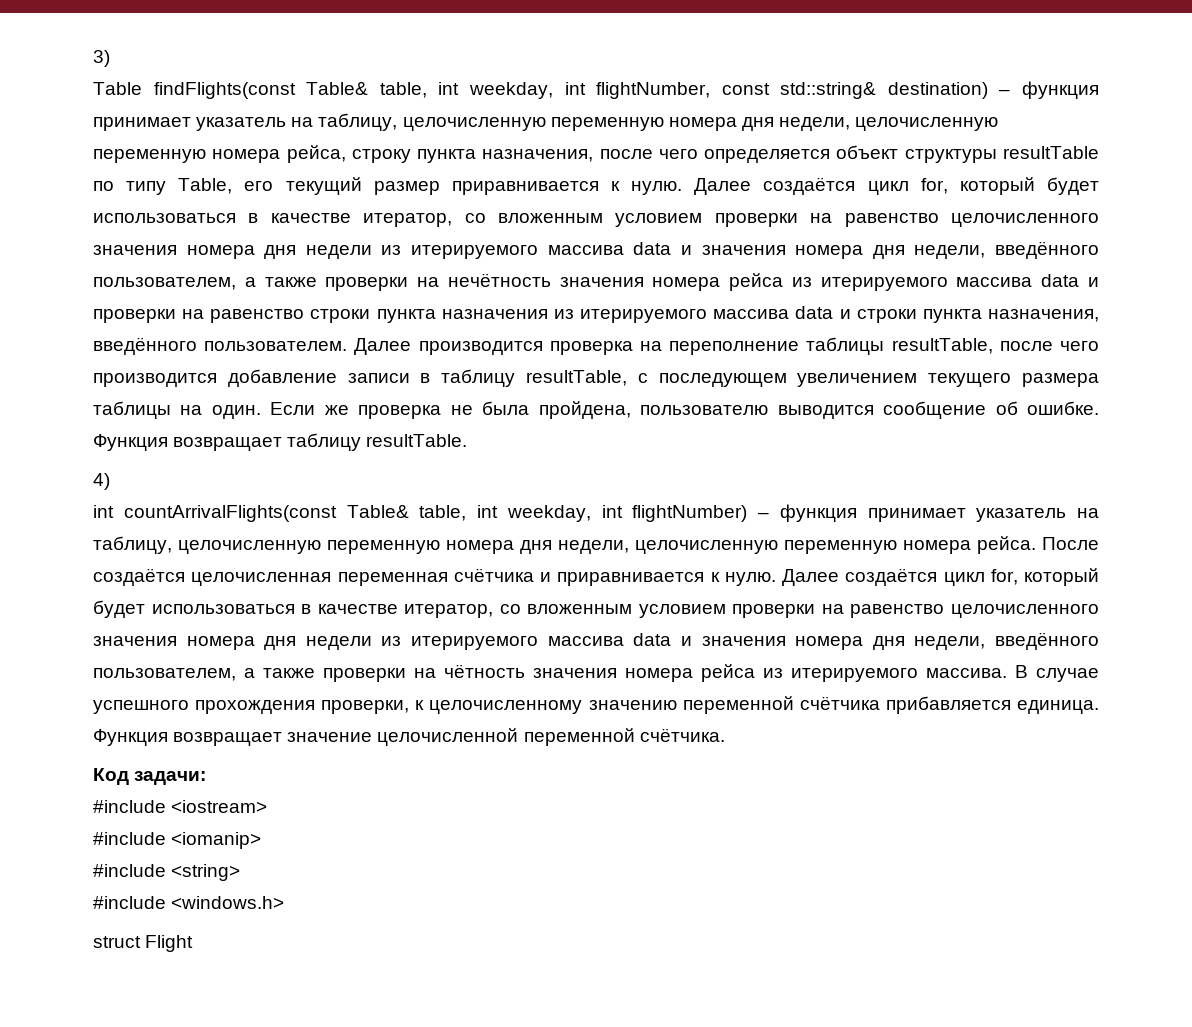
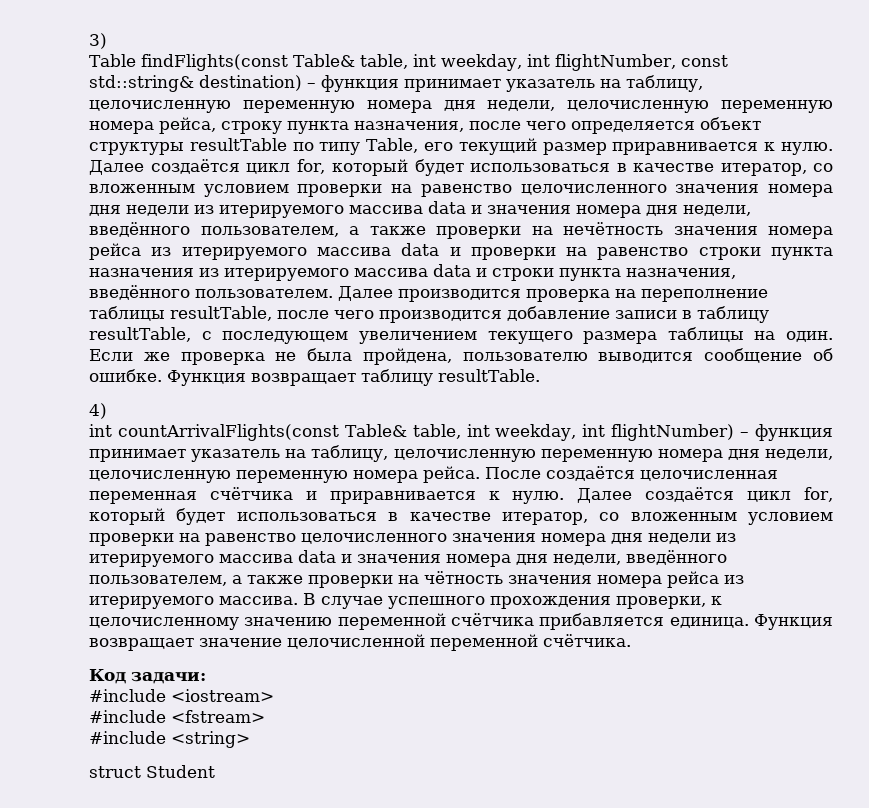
- #include <iomanip>
+ #include <fstream>
- #include <windows.h>
- struct Flight
+ struct Student

